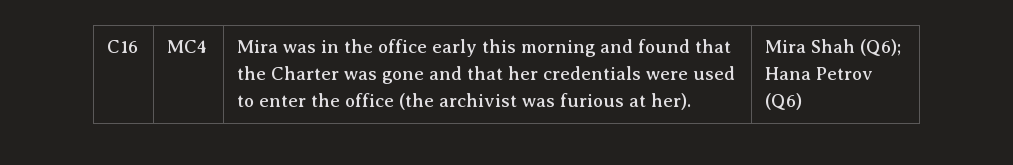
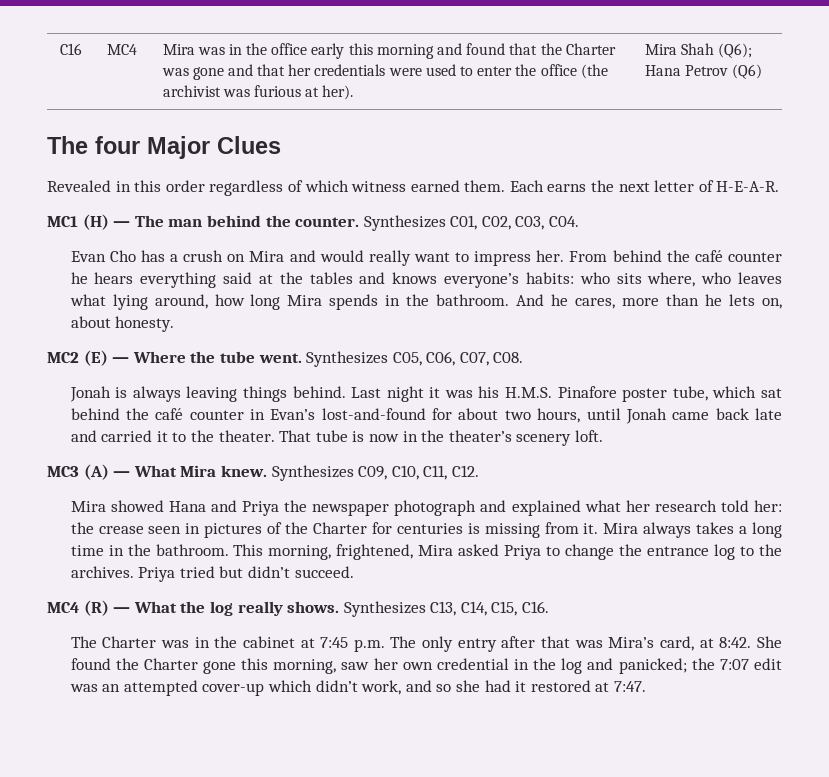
+ The four Major Clues
+ Revealed in this order regardless of which witness earned them. Each earns the next letter of H-E-A-R.
+ MC1 (H) — The man behind the counter. Synthesizes C01, C02, C03, C04.
+ Evan Cho has a crush on Mira and would really want to impress her. From behind the café counter he hears everything said at the tables and knows everyone’s habits: who sits where, who leaves what lying around, how long Mira spends in the bathroom. And he cares, more than he lets on, about honesty.
+ MC2 (E) — Where the tube went. Synthesizes C05, C06, C07, C08.
+ Jonah is always leaving things behind. Last night it was his H.M.S. Pinafore poster tube, which sat behind the café counter in Evan’s lost-and-found for about two hours, until Jonah came back late and carried it to the theater. That tube is now in the theater’s scenery loft.
+ MC3 (A) — What Mira knew. Synthesizes C09, C10, C11, C12.
+ Mira showed Hana and Priya the newspaper photograph and explained what her research told her: the crease seen in pictures of the Charter for centuries is missing from it. Mira always takes a long time in the bathroom. This morning, frightened, Mira asked Priya to change the entrance log to the archives. Priya tried but didn’t succeed.
+ MC4 (R) — What the log really shows. Synthesizes C13, C14, C15, C16.
+ The Charter was in the cabinet at 7:45 p.m. The only entry after that was Mira’s card, at 8:42. She found the Charter gone this morning, saw her own credential in the log and panicked; the 7:07 edit was an attempted cover-up which didn’t work, and so she had it restored at 7:47.

